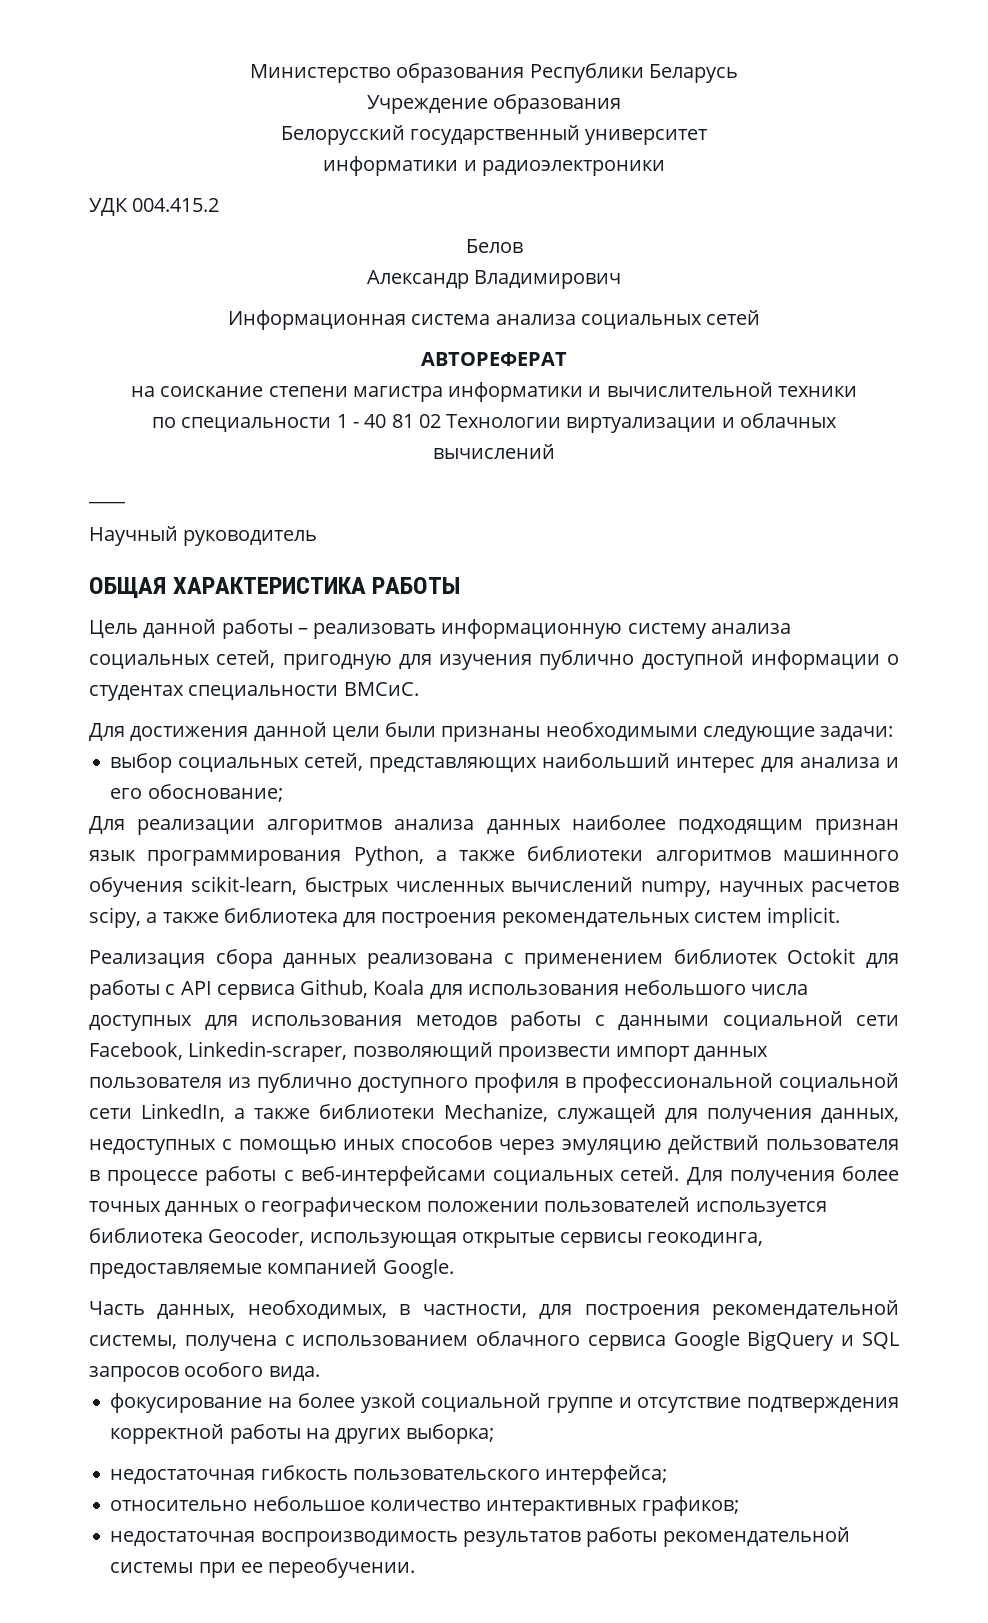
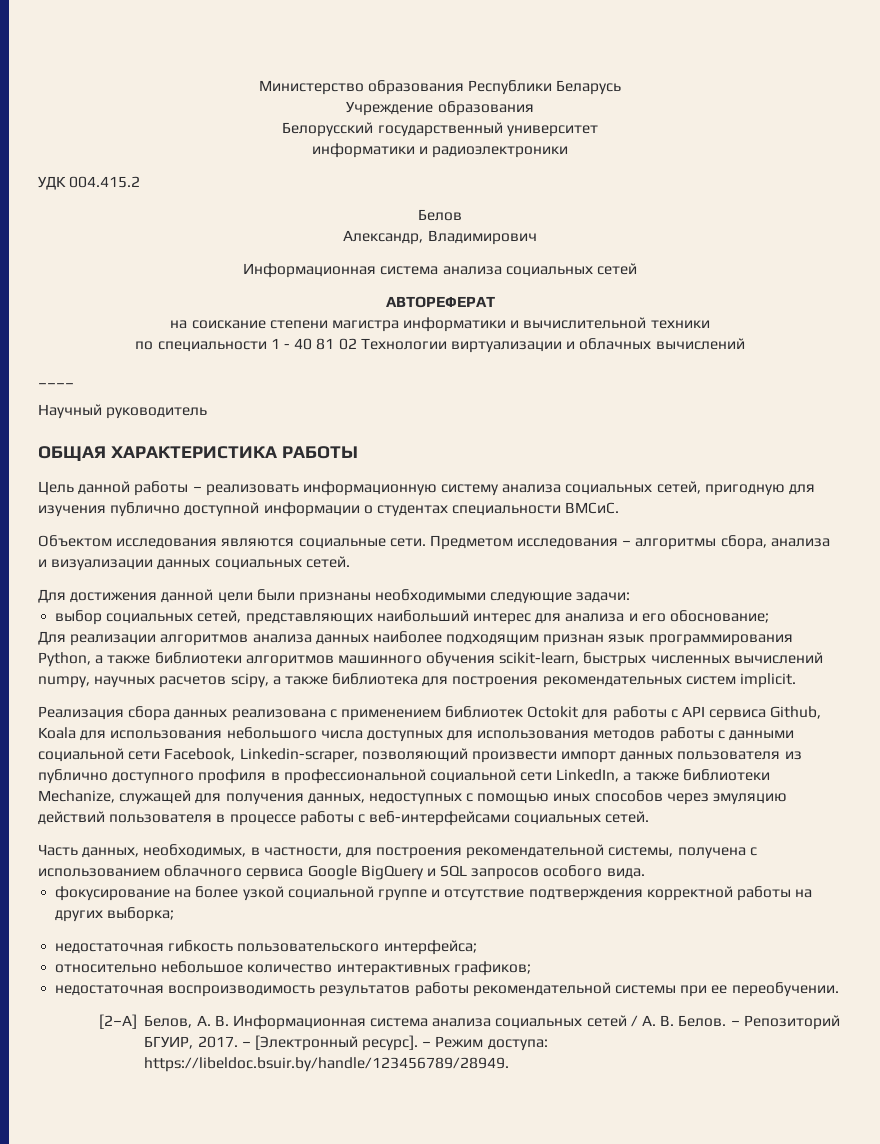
- Александр Владимирович
+ Александр, Владимирович
+ Объектом исследования являются социальные сети. Предметом исследования – алгоритмы сбора, анализа и визуализации данных социальных сетей.
- Для получения более точных данных о географическом положении пользователей используется библиотека Geocoder, использующая открытые сервисы геокодинга, предоставляемые компанией Google.
+ [2–А] Белов, А. В. Информационная система анализа социальных сетей / А. В. Белов. – Репозиторий БГУИР, 2017. – [Электронный ресурс]. – Режим доступа: https://libeldoc.bsuir.by/handle/123456789/28949.

